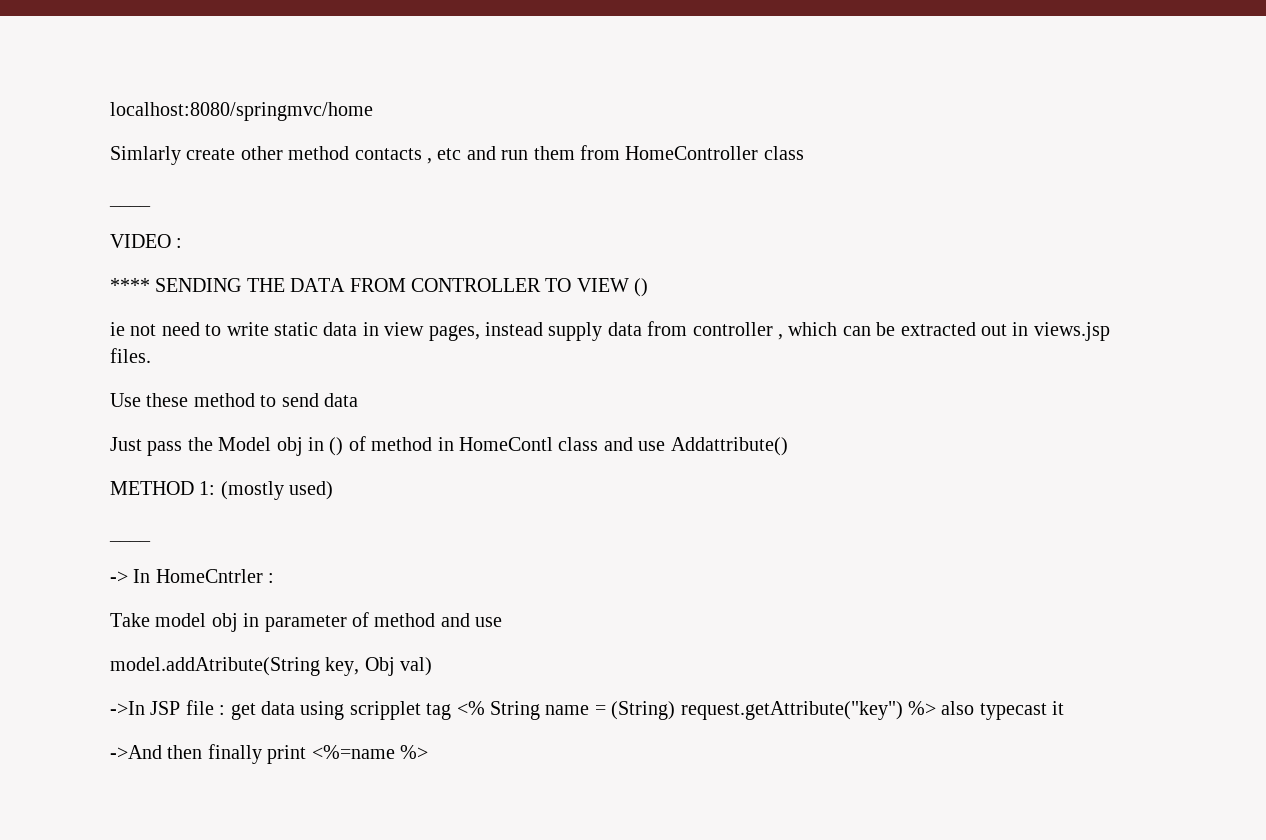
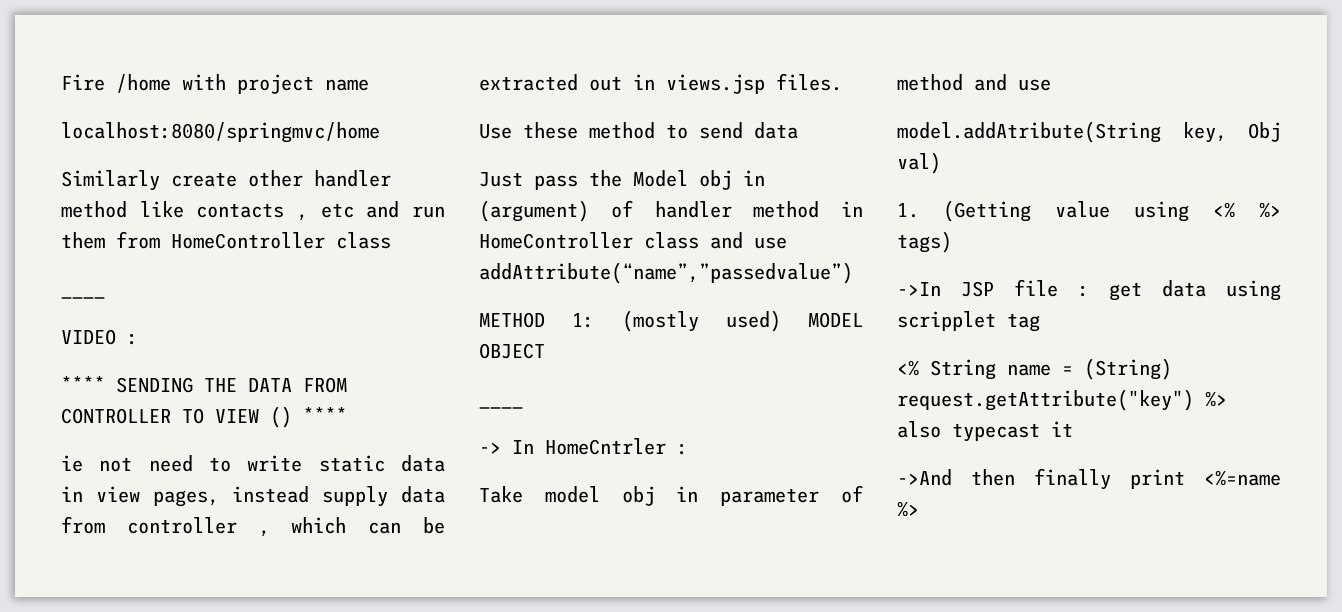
+ Fire /home with project name
- Simlarly create other method contacts , etc and run them from HomeController class
+ Similarly create other handler method like contacts , etc and run them from HomeController class
- **** SENDING THE DATA FROM CONTROLLER TO VIEW ()
+ **** SENDING THE DATA FROM CONTROLLER TO VIEW () ****
- Just pass the Model obj in () of method in HomeContl class and use Addattribute()
+ Just pass the Model obj in (argument) of handler method in HomeController class and use addAttribute(“name”,”passedvalue”)
- METHOD 1: (mostly used)
+ METHOD 1: (mostly used) MODEL OBJECT
+ 1. (Getting value using <% %> tags)
- ->In JSP file : get data using scripplet tag <% String name = (String) request.getAttribute("key") %> also typecast it
+ ->In JSP file : get data using scripplet tag
+ <% String name = (String) request.getAttribute("key") %> also typecast it

